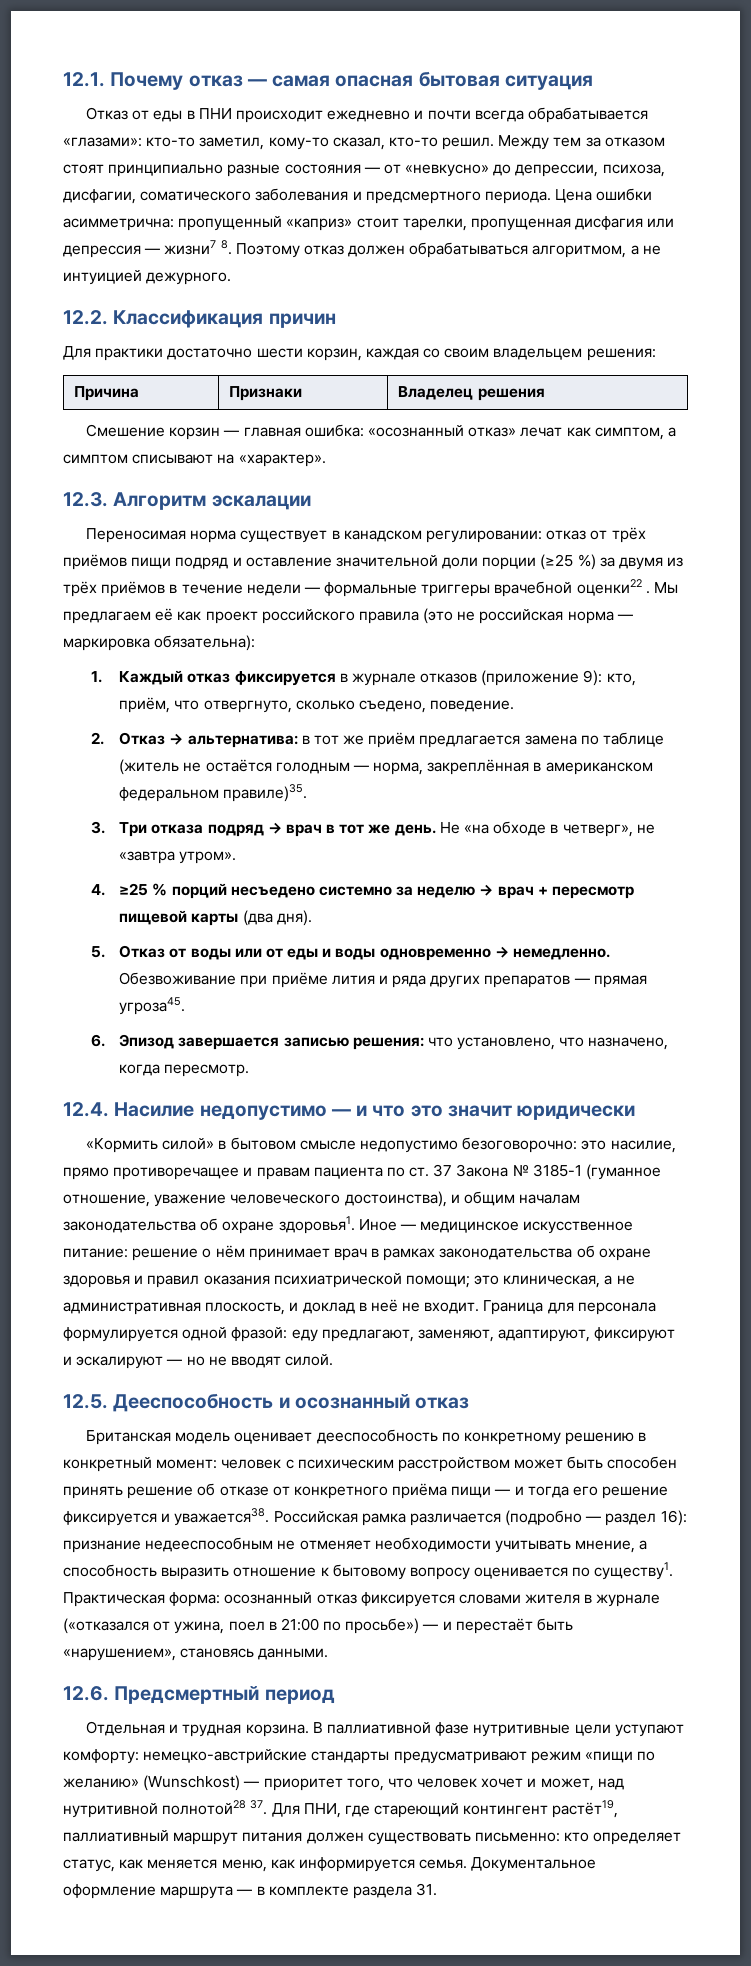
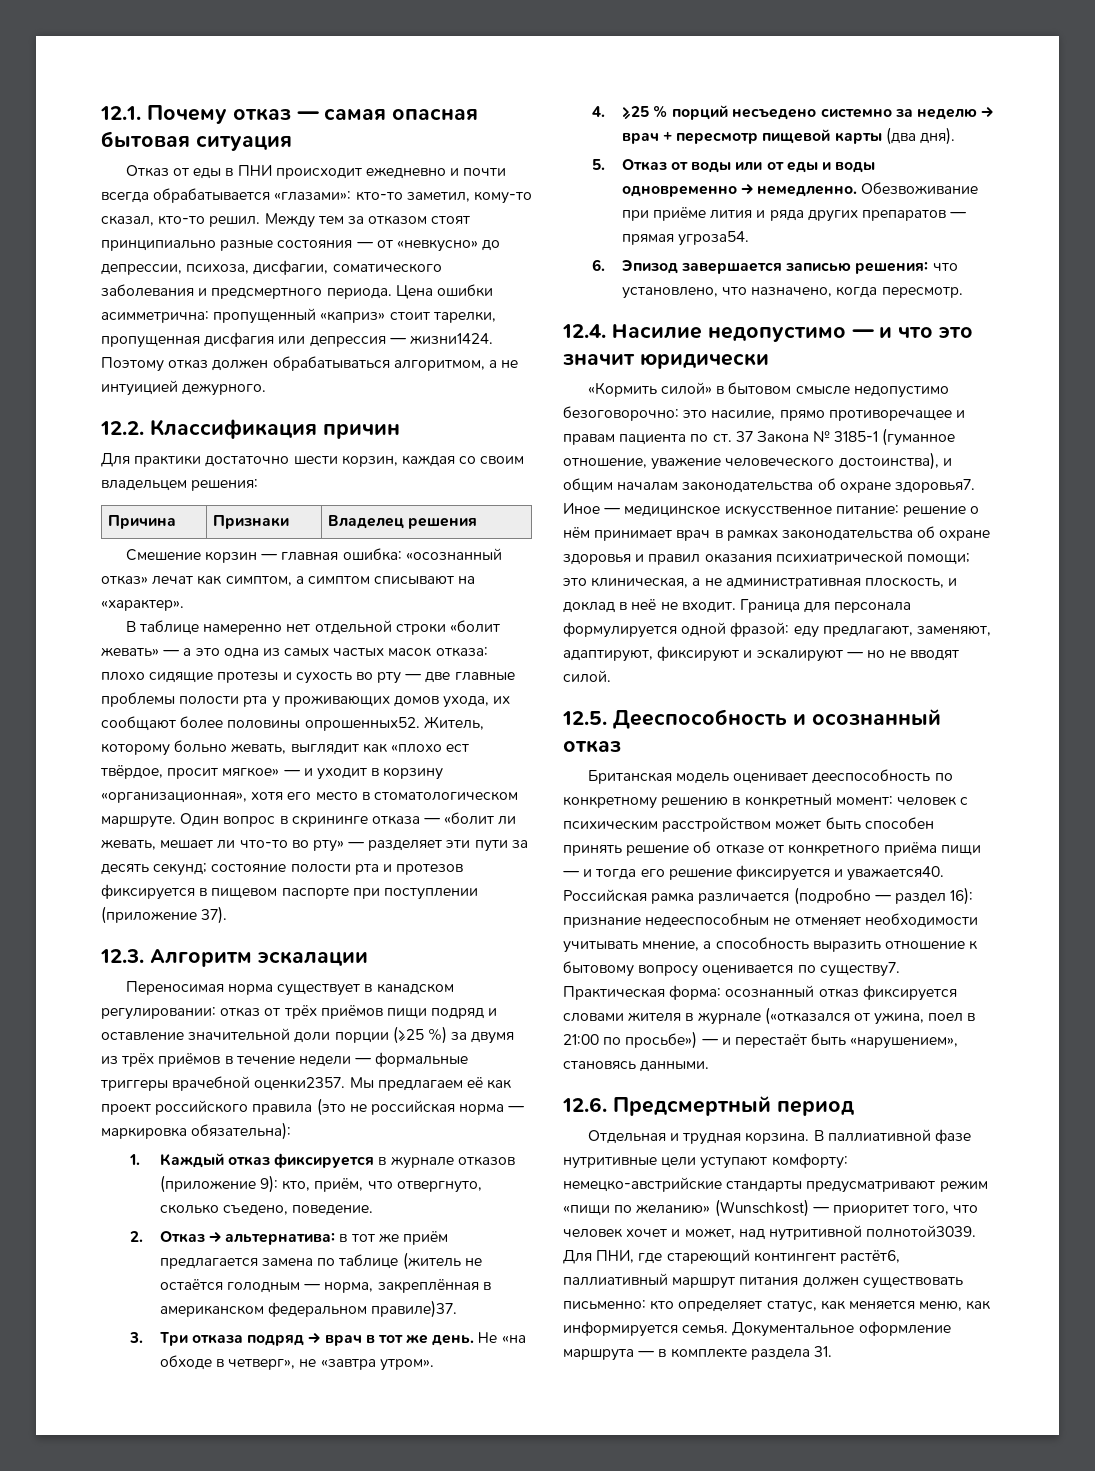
- Цена ошибки асимметрична: пропущенный «каприз» стоит тарелки, пропущенная дисфагия или депрессия — жизни7 8. Поэтому отказ должен обрабатываться алгоритмом, а не интуицией дежурного.
+ Цена ошибки асимметрична: пропущенный «каприз» стоит тарелки, пропущенная дисфагия или депрессия — жизни1424. Поэтому отказ должен обрабатываться алгоритмом, а не интуицией дежурного.
+ В таблице намеренно нет отдельной строки «болит жевать» — а это одна из самых частых масок отказа: плохо сидящие протезы и сухость во рту — две главные проблемы полости рта у проживающих домов ухода, их сообщают более половины опрошенных52. Житель, которому больно жевать, выглядит как «плохо ест твёрдое, просит мягкое» — и уходит в корзину «организационная», хотя его место в стоматологическом маршруте. Один вопрос в скрининге отказа — «болит ли жевать, мешает ли что-то во рту» — разделяет эти пути за десять секунд; состояние полости рта и протезов фиксируется в пищевом паспорте при поступлении (приложение 37).
- Переносимая норма существует в канадском регулировании: отказ от трёх приёмов пищи подряд и оставление значительной доли порции (≥25 %) за двумя из трёх приёмов в течение недели — формальные триггеры врачебной оценки22 .
+ Переносимая норма существует в канадском регулировании: отказ от трёх приёмов пищи подряд и оставление значительной доли порции (≥25 %) за двумя из трёх приёмов в течение недели — формальные триггеры врачебной оценки2357.
- 2. Отказ → альтернатива: в тот же приём предлагается замена по таблице (житель не остаётся голодным — норма, закреплённая в американском федеральном правиле)35.
+ 2. Отказ → альтернатива: в тот же приём предлагается замена по таблице (житель не остаётся голодным — норма, закреплённая в американском федеральном правиле)37.
- Обезвоживание при приёме лития и ряда других препаратов — прямая угроза45.
+ Обезвоживание при приёме лития и ряда других препаратов — прямая угроза54.
- «Кормить силой» в бытовом смысле недопустимо безоговорочно: это насилие, прямо противоречащее и правам пациента по ст. 37 Закона № 3185-1 (гуманное отношение, уважение человеческого достоинства), и общим началам законодательства об охране здоровья1.
+ «Кормить силой» в бытовом смысле недопустимо безоговорочно: это насилие, прямо противоречащее и правам пациента по ст. 37 Закона № 3185-1 (гуманное отношение, уважение человеческого достоинства), и общим началам законодательства об охране здоровья7.
- Британская модель оценивает дееспособность по конкретному решению в конкретный момент: человек с психическим расстройством может быть способен принять решение об отказе от конкретного приёма пищи — и тогда его решение фиксируется и уважается38.
+ Британская модель оценивает дееспособность по конкретному решению в конкретный момент: человек с психическим расстройством может быть способен принять решение об отказе от конкретного приёма пищи — и тогда его решение фиксируется и уважается40.
- Российская рамка различается (подробно — раздел 16): признание недееспособным не отменяет необходимости учитывать мнение, а способность выразить отношение к бытовому вопросу оценивается по существу1.
+ Российская рамка различается (подробно — раздел 16): признание недееспособным не отменяет необходимости учитывать мнение, а способность выразить отношение к бытовому вопросу оценивается по существу7.
- В паллиативной фазе нутритивные цели уступают комфорту: немецко-австрийские стандарты предусматривают режим «пищи по желанию» (Wunschkost) — приоритет того, что человек хочет и может, над нутритивной полнотой28 37. Для ПНИ, где стареющий контингент растёт19, паллиативный маршрут питания должен существовать письменно: кто определяет статус, как меняется меню, как информируется семья.
+ В паллиативной фазе нутритивные цели уступают комфорту: немецко-австрийские стандарты предусматривают режим «пищи по желанию» (Wunschkost) — приоритет того, что человек хочет и может, над нутритивной полнотой3039. Для ПНИ, где стареющий контингент растёт6, паллиативный маршрут питания должен существовать письменно: кто определяет статус, как меняется меню, как информируется семья.

